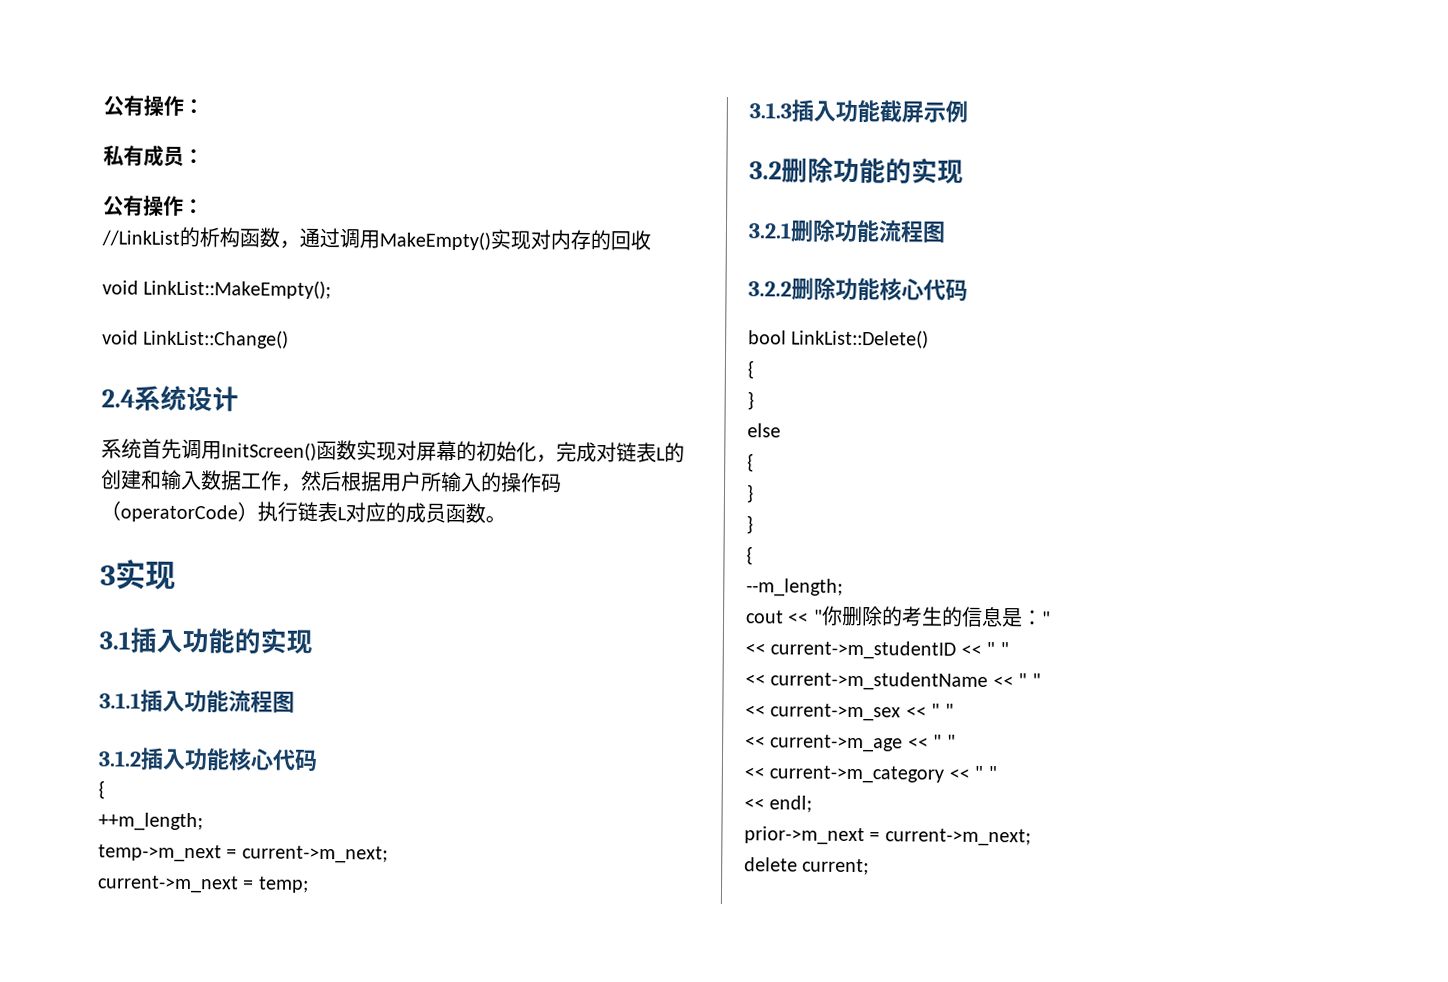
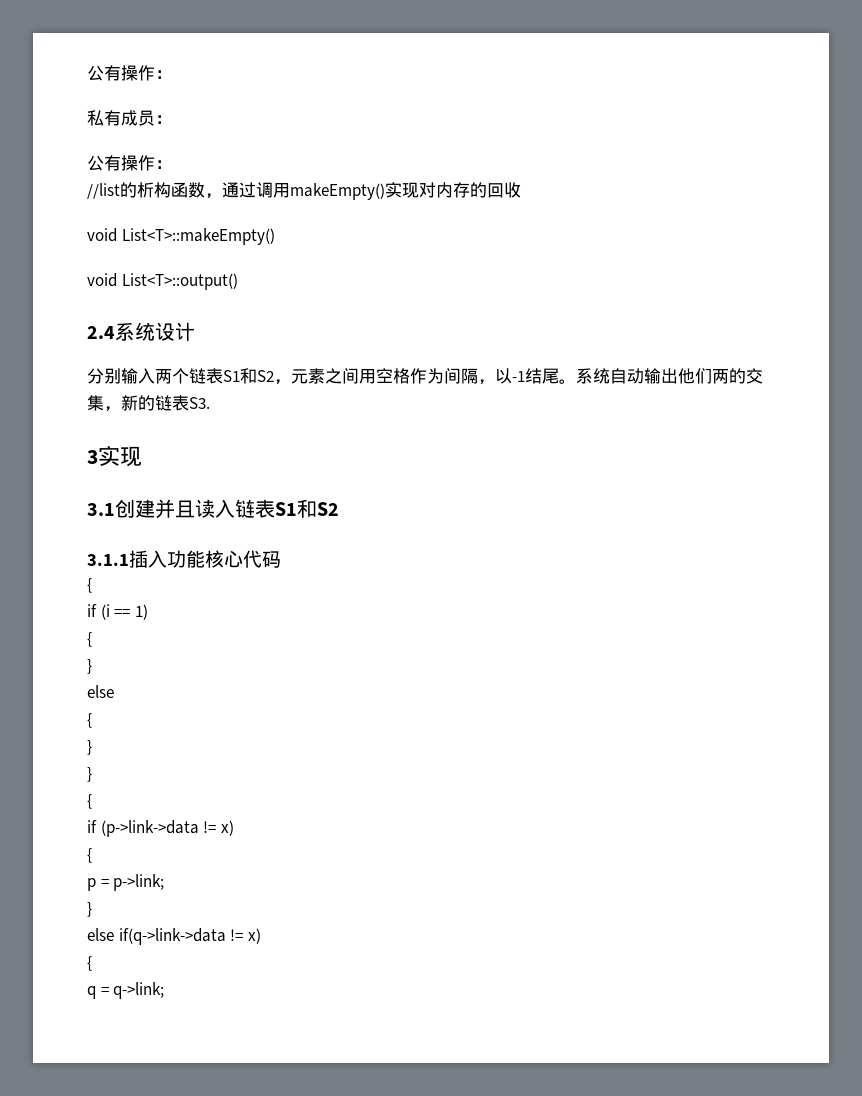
- //LinkList的析构函数，通过调用MakeEmpty()实现对内存的回收
+ //list的析构函数，通过调用makeEmpty()实现对内存的回收
- void LinkList::MakeEmpty();
- void LinkList::Change()
+ void List<T>::makeEmpty()
+ void List<T>::output()
- 系统首先调用InitScreen()函数实现对屏幕的初始化，完成对链表L的创建和输入数据工作，然后根据用户所输入的操作码（operatorCode）执行链表L对应的成员函数。
+ 分别输入两个链表S1和S2，元素之间用空格作为间隔，以-1结尾。系统自动输出他们两的交集，新的链表S3.
  3实现
- 3.1插入功能的实现
+ 3.1创建并且读入链表S1和S2
- 3.1.1插入功能流程图
- 3.1.2插入功能核心代码
+ 3.1.1插入功能核心代码
- ++m_length;
- temp->m_next = current->m_next;
- current->m_next = temp;
- 3.1.3插入功能截屏示例
- 3.2删除功能的实现
- 3.2.1删除功能流程图
- 3.2.2删除功能核心代码
- bool LinkList::Delete()
+ if (i == 1)
- --m_length;
- cout << "你删除的考生的信息是："
- << current->m_studentID << " "
- << current->m_studentName << " "
- << current->m_sex << " "
- << current->m_age << " "
- << current->m_category << " "
- << endl;
- prior->m_next = current->m_next;
- delete current;
+ if (p->link->data != x)
+ {
+ p = p->link;
+ }
+ else if(q->link->data != x)
+ {
+ q = q->link;

